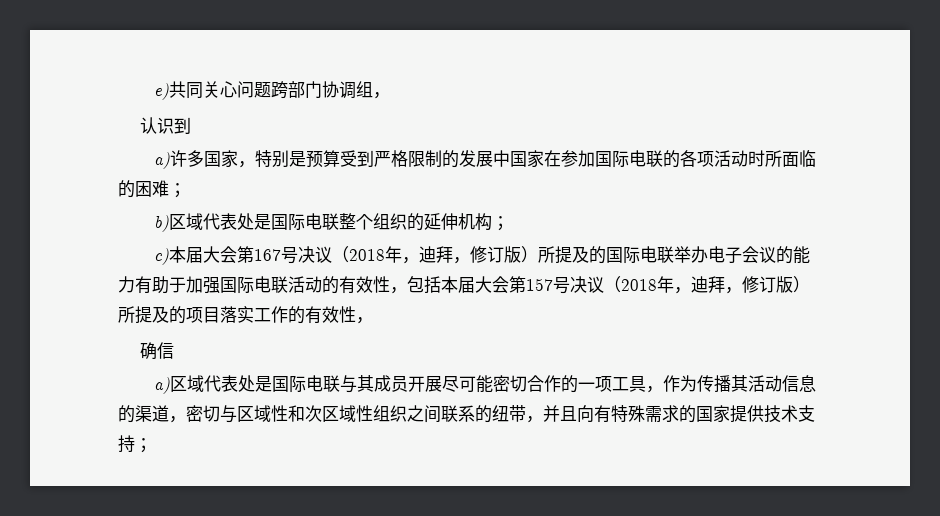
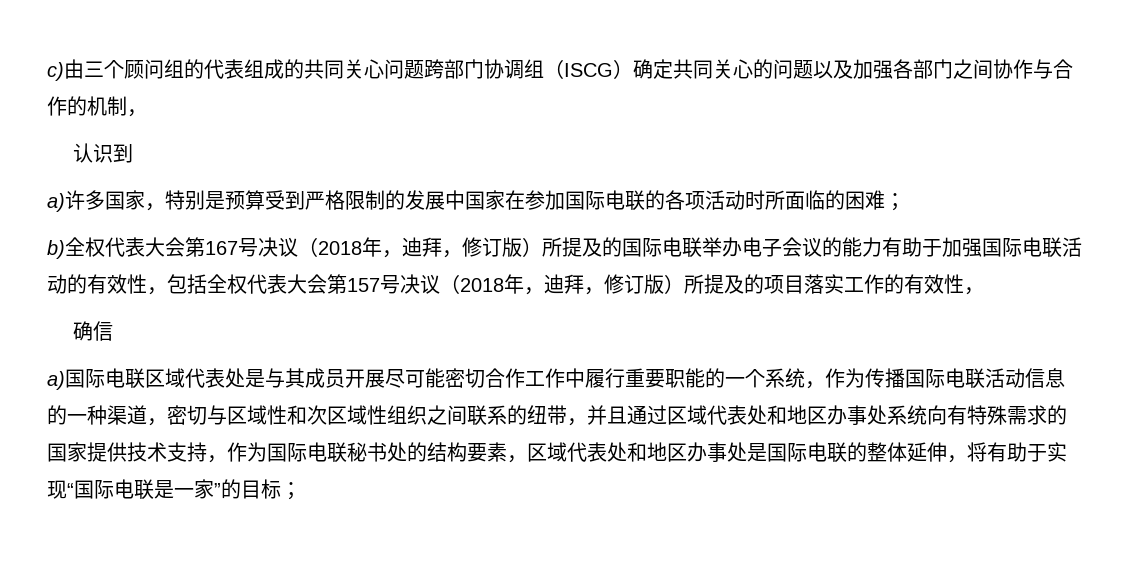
- e)共同关心问题跨部门协调组，
+ c)由三个顾问组的代表组成的共同关心问题跨部门协调组（ISCG）确定共同关心的问题以及加强各部门之间协作与合作的机制，
- b)区域代表处是国际电联整个组织的延伸机构；
- c)本届大会第167号决议（2018年，迪拜，修订版）所提及的国际电联举办电子会议的能力有助于加强国际电联活动的有效性，包括本届大会第157号决议（2018年，迪拜，修订版）所提及的项目落实工作的有效性，
+ b)全权代表大会第167号决议（2018年，迪拜，修订版）所提及的国际电联举办电子会议的能力有助于加强国际电联活动的有效性，包括全权代表大会第157号决议（2018年，迪拜，修订版）所提及的项目落实工作的有效性，
- a)区域代表处是国际电联与其成员开展尽可能密切合作的一项工具，作为传播其活动信息的渠道，密切与区域性和次区域性组织之间联系的纽带，并且向有特殊需求的国家提供技术支持；
+ a)国际电联区域代表处是与其成员开展尽可能密切合作工作中履行重要职能的一个系统，作为传播国际电联活动信息的一种渠道，密切与区域性和次区域性组织之间联系的纽带，并且通过区域代表处和地区办事处系统向有特殊需求的国家提供技术支持，作为国际电联秘书处的结构要素，区域代表处和地区办事处是国际电联的整体延伸，将有助于实现“国际电联是一家”的目标；

